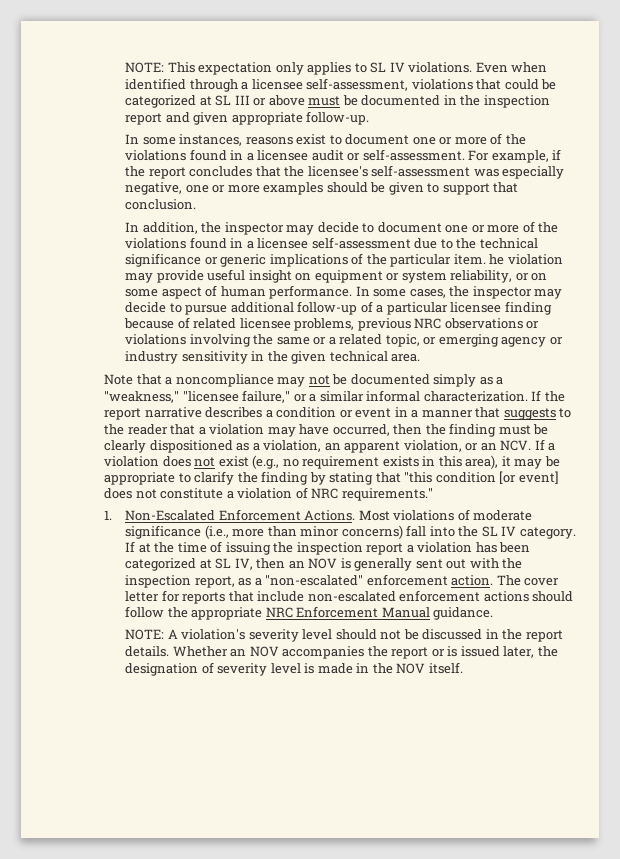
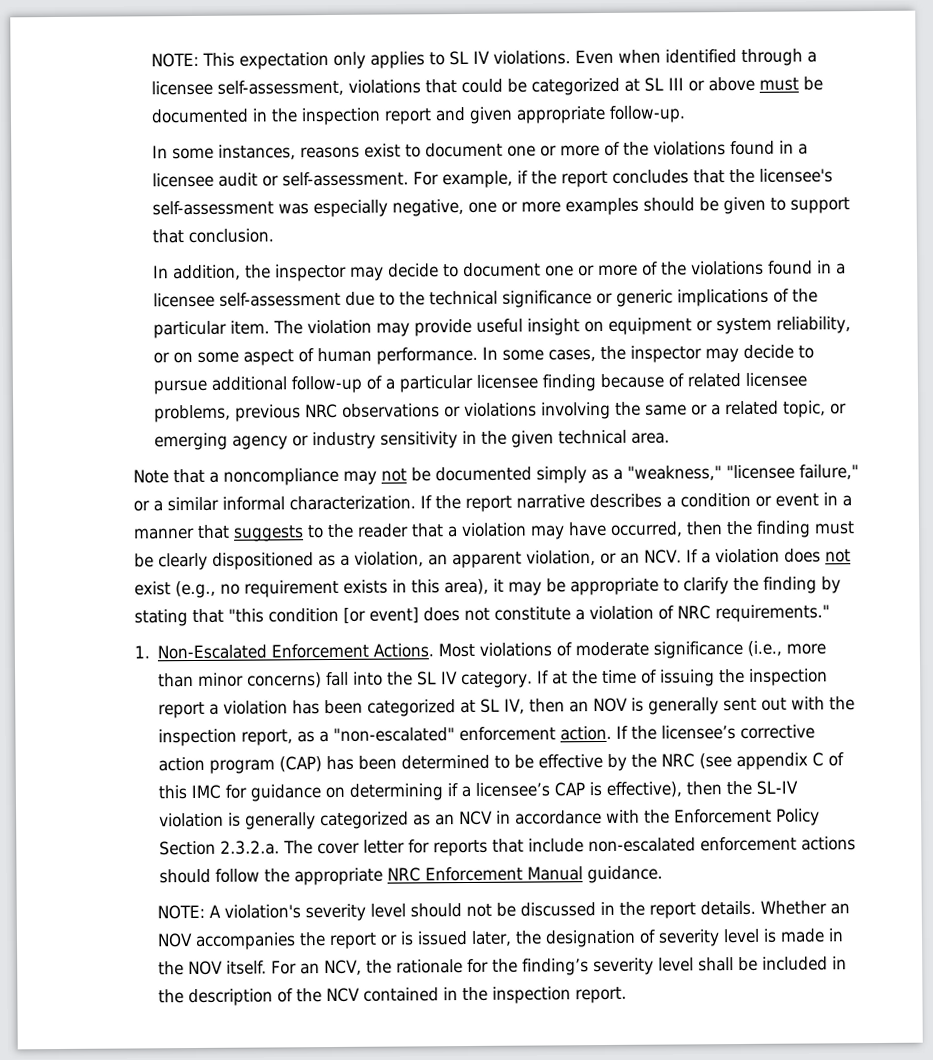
- In addition, the inspector may decide to document one or more of the violations found in a licensee self-assessment due to the technical significance or generic implications of the particular item. he violation may provide useful insight on equipment or system reliability, or on some aspect of human performance.
+ In addition, the inspector may decide to document one or more of the violations found in a licensee self-assessment due to the technical significance or generic implications of the particular item. The violation may provide useful insight on equipment or system reliability, or on some aspect of human performance.
- The cover letter for reports that include non-escalated enforcement actions should follow the appropriate NRC Enforcement Manual guidance.
+ If the licensee’s corrective action program (CAP) has been determined to be effective by the NRC (see appendix C of this IMC for guidance on determining if a licensee’s CAP is effective), then the SL-IV violation is generally categorized as an NCV in accordance with the Enforcement Policy Section 2.3.2.a. The cover letter for reports that include non-escalated enforcement actions should follow the appropriate NRC Enforcement Manual guidance.
+ For an NCV, the rationale for the finding’s severity level shall be included in the description of the NCV contained in the inspection report.

